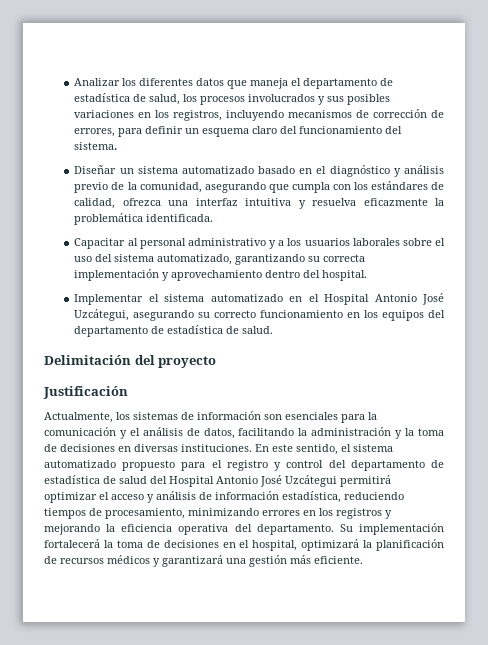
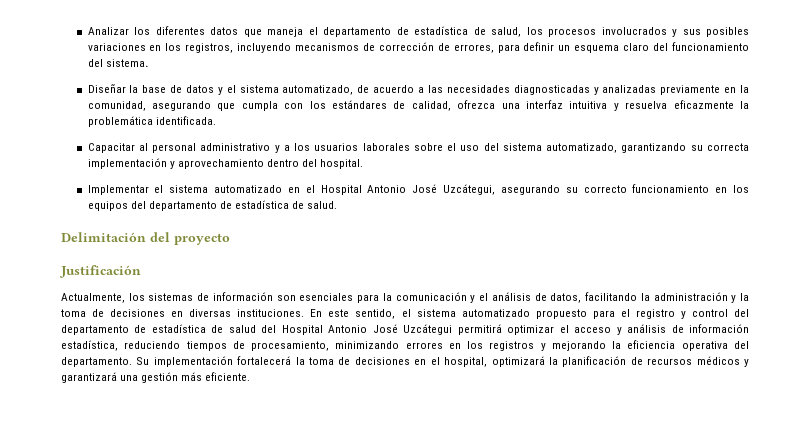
- Diseñar un sistema automatizado basado en el diagnóstico y análisis previo de la comunidad, asegurando que cumpla con los estándares de calidad, ofrezca una interfaz intuitiva y resuelva eficazmente la problemática identificada.
+ Diseñar la base de datos y el sistema automatizado, de acuerdo a las necesidades diagnosticadas y analizadas previamente en la comunidad, asegurando que cumpla con los estándares de calidad, ofrezca una interfaz intuitiva y resuelva eficazmente la problemática identificada.

